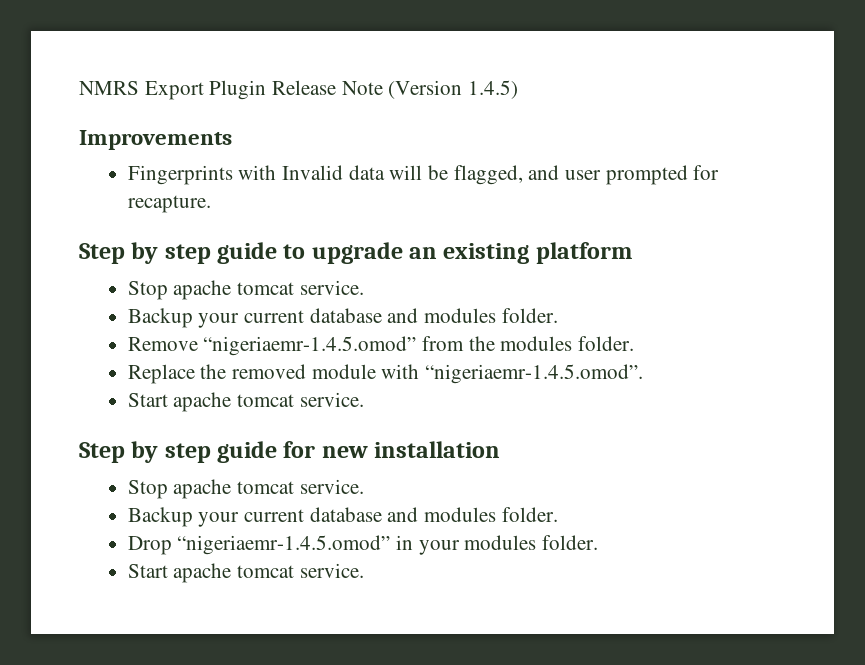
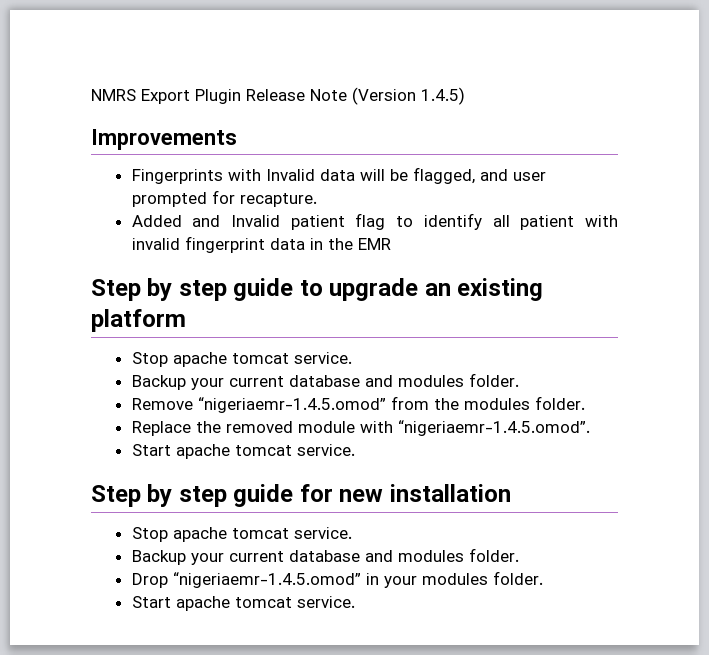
+ Added and Invalid patient flag to identify all patient with invalid fingerprint data in the EMR

